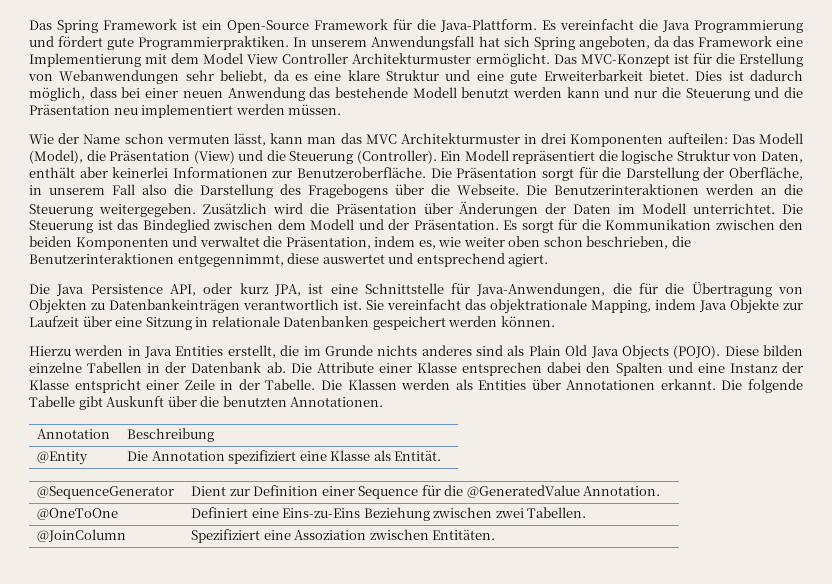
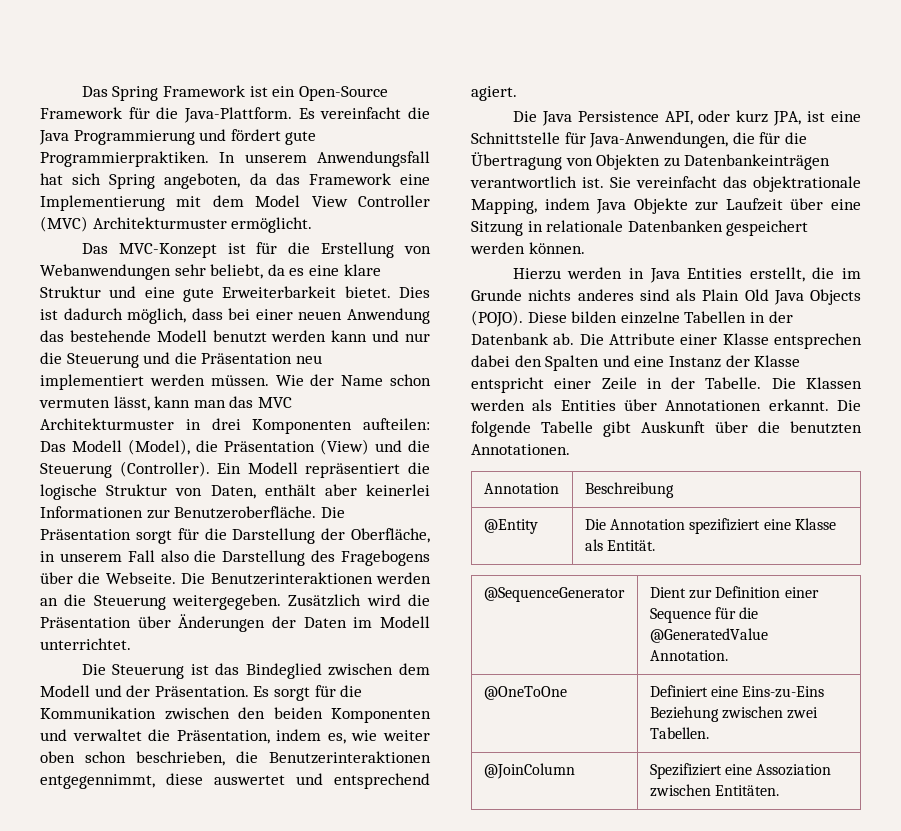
- In unserem Anwendungsfall hat sich Spring angeboten, da das Framework eine Implementierung mit dem Model View Controller Architekturmuster ermöglicht. Das MVC-Konzept ist für die Erstellung von Webanwendungen sehr beliebt, da es eine klare Struktur und eine gute Erweiterbarkeit bietet.
+ In unserem Anwendungsfall hat sich Spring angeboten, da das Framework eine Implementierung mit dem Model View Controller (MVC) Architekturmuster ermöglicht.
+ Das MVC-Konzept ist für die Erstellung von Webanwendungen sehr beliebt, da es eine klare Struktur und eine gute Erweiterbarkeit bietet.
- Dies ist dadurch möglich, dass bei einer neuen Anwendung das bestehende Modell benutzt werden kann und nur die Steuerung und die Präsentation neu implementiert werden müssen.
- Wie der Name schon vermuten lässt, kann man das MVC Architekturmuster in drei Komponenten aufteilen: Das Modell (Model), die Präsentation (View) und die Steuerung (Controller).
+ Dies ist dadurch möglich, dass bei einer neuen Anwendung das bestehende Modell benutzt werden kann und nur die Steuerung und die Präsentation neu implementiert werden müssen. Wie der Name schon vermuten lässt, kann man das MVC Architekturmuster in drei Komponenten aufteilen: Das Modell (Model), die Präsentation (View) und die Steuerung (Controller).
- Zusätzlich wird die Präsentation über Änderungen der Daten im Modell unterrichtet. Die Steuerung ist das Bindeglied zwischen dem Modell und der Präsentation.
+ Zusätzlich wird die Präsentation über Änderungen der Daten im Modell unterrichtet.
+ Die Steuerung ist das Bindeglied zwischen dem Modell und der Präsentation.

